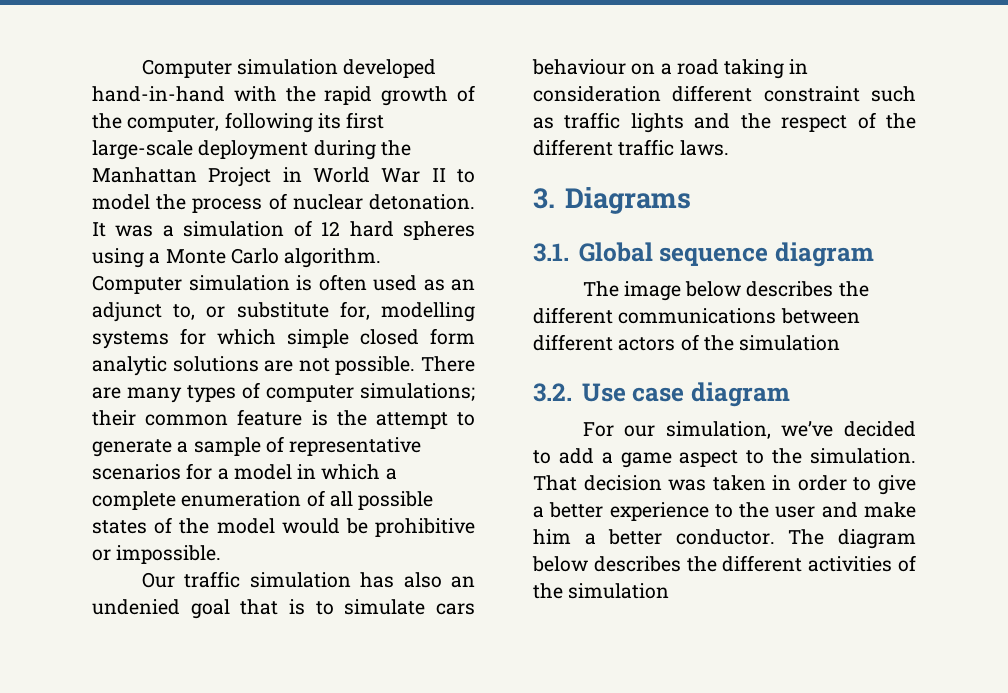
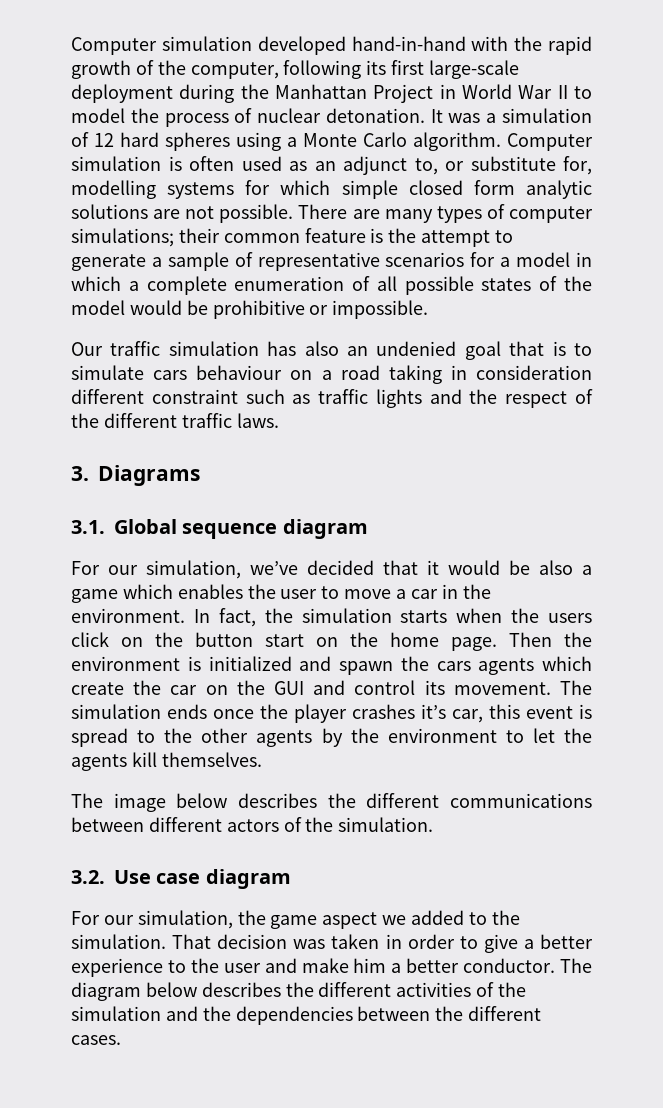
+ For our simulation, we’ve decided that it would be also a game which enables the user to move a car in the environment. In fact, the simulation starts when the users click on the button start on the home page. Then the environment is initialized and spawn the cars agents which create the car on the GUI and control its movement. The simulation ends once the player crashes it’s car, this event is spread to the other agents by the environment to let the agents kill themselves.
- The image below describes the different communications between different actors of the simulation
+ The image below describes the different communications between different actors of the simulation.
- For our simulation, we’ve decided to add a game aspect to the simulation.
+ For our simulation, the game aspect we added to the simulation.
- The diagram below describes the different activities of the simulation
+ The diagram below describes the different activities of the simulation and the dependencies between the different cases.

